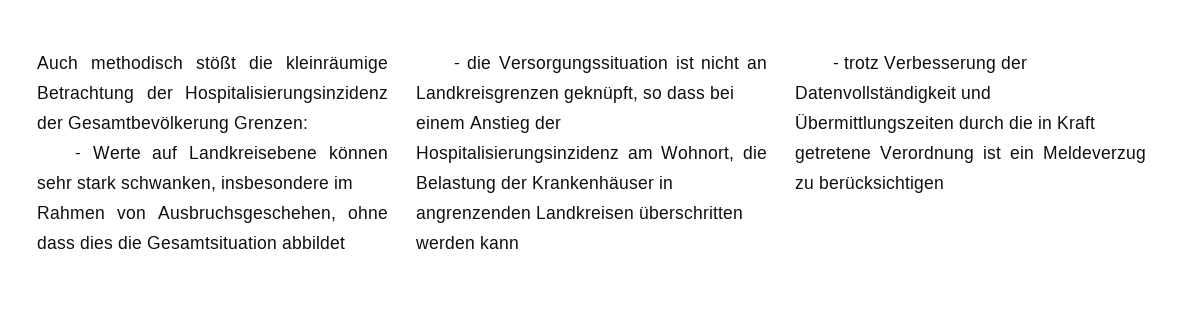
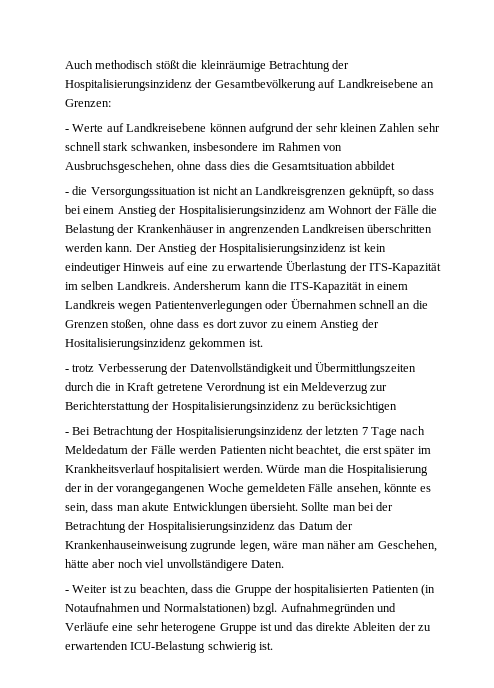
- Auch methodisch stößt die kleinräumige Betrachtung der Hospitalisierungsinzidenz der Gesamtbevölkerung Grenzen:
+ Auch methodisch stößt die kleinräumige Betrachtung der Hospitalisierungsinzidenz der Gesamtbevölkerung auf Landkreisebene an Grenzen:
- - Werte auf Landkreisebene können sehr stark schwanken, insbesondere im Rahmen von Ausbruchsgeschehen, ohne dass dies die Gesamtsituation abbildet
+ - Werte auf Landkreisebene können aufgrund der sehr kleinen Zahlen sehr schnell stark schwanken, insbesondere im Rahmen von Ausbruchsgeschehen, ohne dass dies die Gesamtsituation abbildet
- - die Versorgungssituation ist nicht an Landkreisgrenzen geknüpft, so dass bei einem Anstieg der Hospitalisierungsinzidenz am Wohnort, die Belastung der Krankenhäuser in angrenzenden Landkreisen überschritten werden kann
+ - die Versorgungssituation ist nicht an Landkreisgrenzen geknüpft, so dass bei einem Anstieg der Hospitalisierungsinzidenz am Wohnort der Fälle die Belastung der Krankenhäuser in angrenzenden Landkreisen überschritten werden kann. Der Anstieg der Hospitalisierungsinzidenz ist kein eindeutiger Hinweis auf eine zu erwartende Überlastung der ITS-Kapazität im selben Landkreis. Andersherum kann die ITS-Kapazität in einem Landkreis wegen Patientenverlegungen oder Übernahmen schnell an die Grenzen stoßen, ohne dass es dort zuvor zu einem Anstieg der Hositalisierungsinzidenz gekommen ist.
- - trotz Verbesserung der Datenvollständigkeit und Übermittlungszeiten durch die in Kraft getretene Verordnung ist ein Meldeverzug zu berücksichtigen
+ - trotz Verbesserung der Datenvollständigkeit und Übermittlungszeiten durch die in Kraft getretene Verordnung ist ein Meldeverzug zur Berichterstattung der Hospitalisierungsinzidenz zu berücksichtigen
+ - Bei Betrachtung der Hospitalisierungsinzidenz der letzten 7 Tage nach Meldedatum der Fälle werden Patienten nicht beachtet, die erst später im Krankheitsverlauf hospitalisiert werden. Würde man die Hospitalisierung der in der vorangegangenen Woche gemeldeten Fälle ansehen, könnte es sein, dass man akute Entwicklungen übersieht. Sollte man bei der Betrachtung der Hospitalisierungsinzidenz das Datum der Krankenhauseinweisung zugrunde legen, wäre man näher am Geschehen, hätte aber noch viel unvollständigere Daten.
+ - Weiter ist zu beachten, dass die Gruppe der hospitalisierten Patienten (in Notaufnahmen und Normalstationen) bzgl. Aufnahmegründen und Verläufe eine sehr heterogene Gruppe ist und das direkte Ableiten der zu erwartenden ICU-Belastung schwierig ist.

